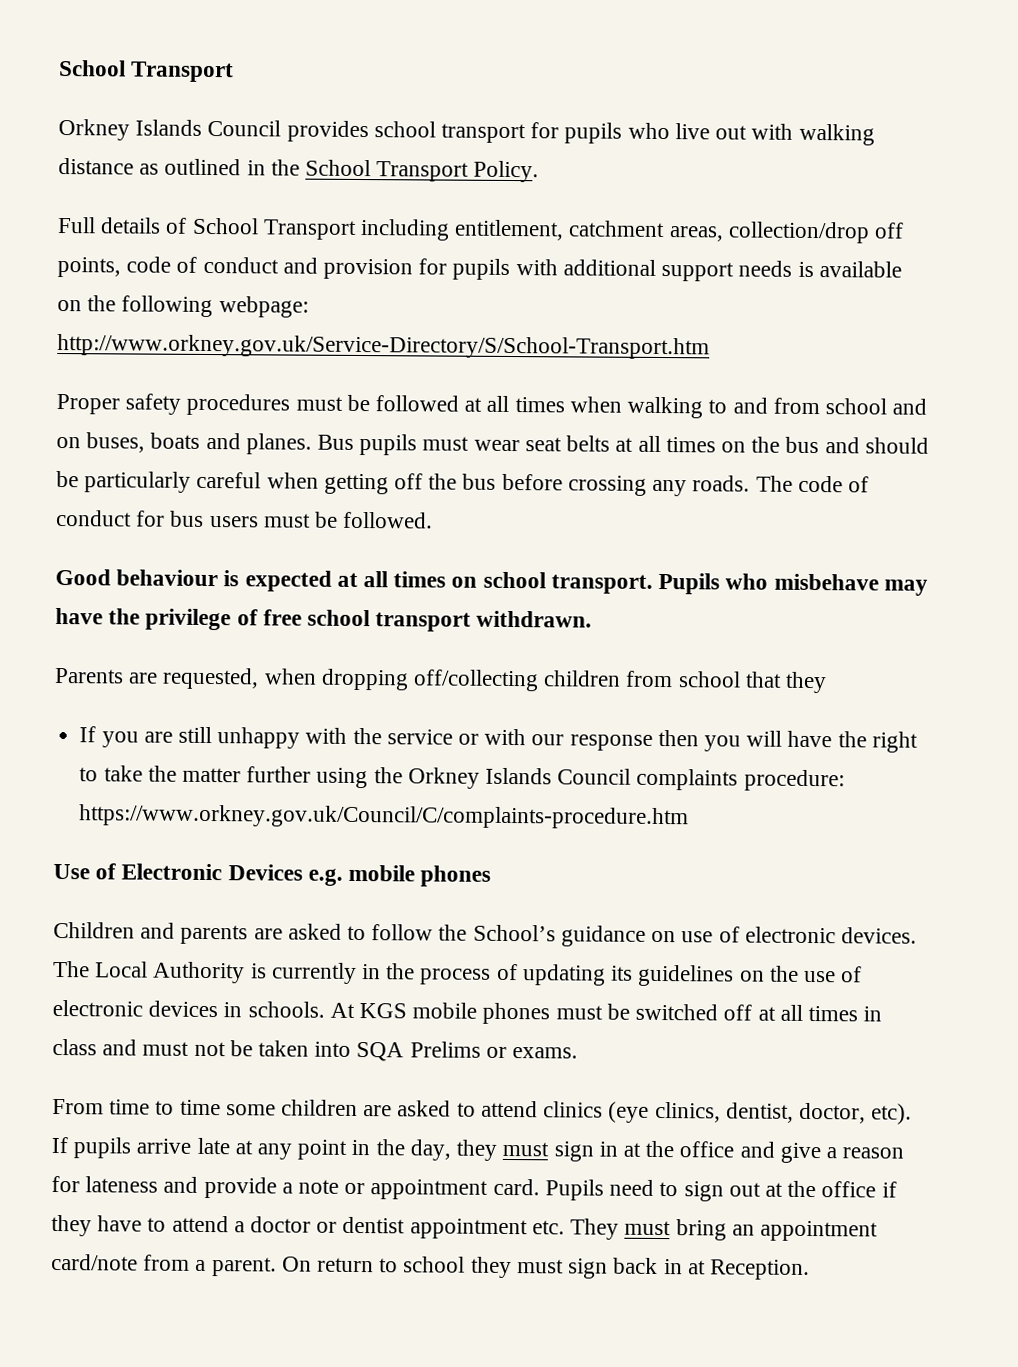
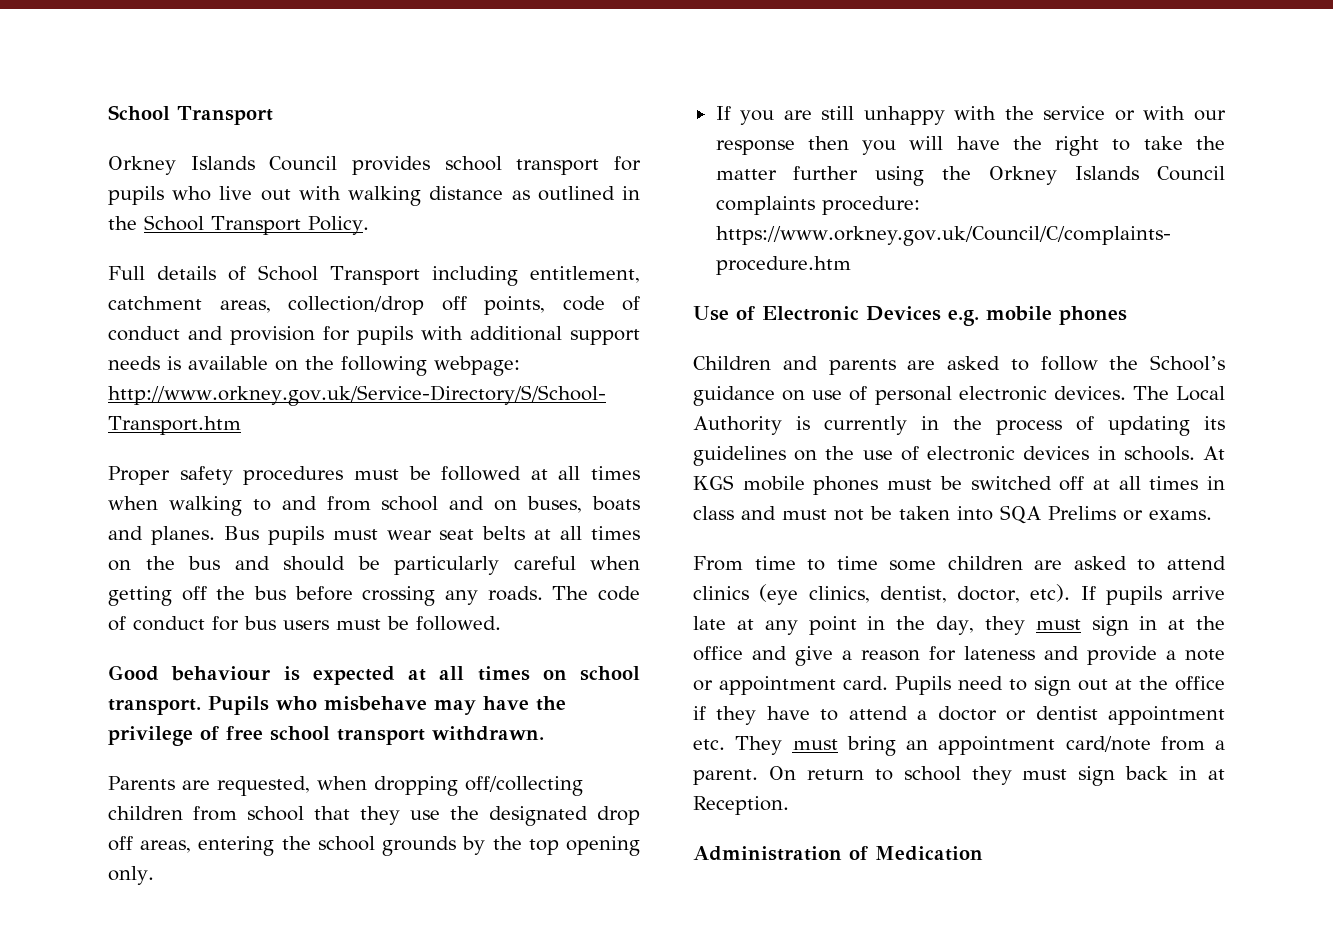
- Parents are requested, when dropping off/collecting children from school that they
+ Parents are requested, when dropping off/collecting children from school that they use the designated drop off areas, entering the school grounds by the top opening only.
- Children and parents are asked to follow the School’s guidance on use of electronic devices.
+ Children and parents are asked to follow the School’s guidance on use of personal electronic devices.
+ Administration of Medication

